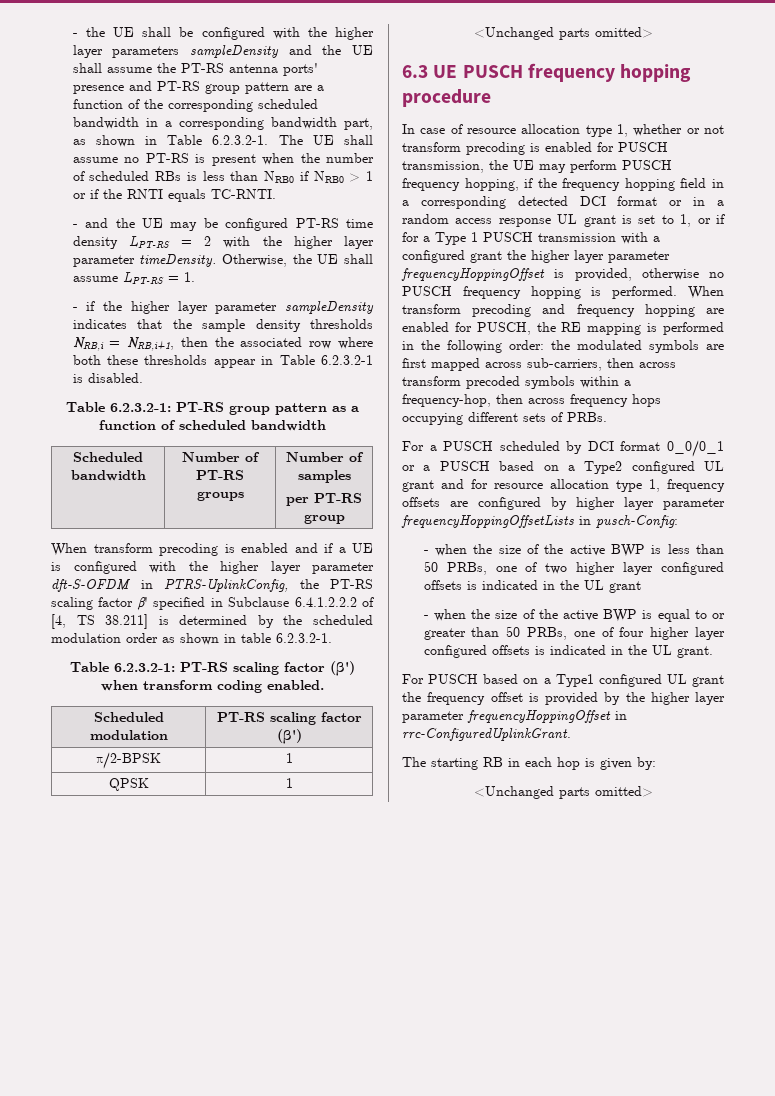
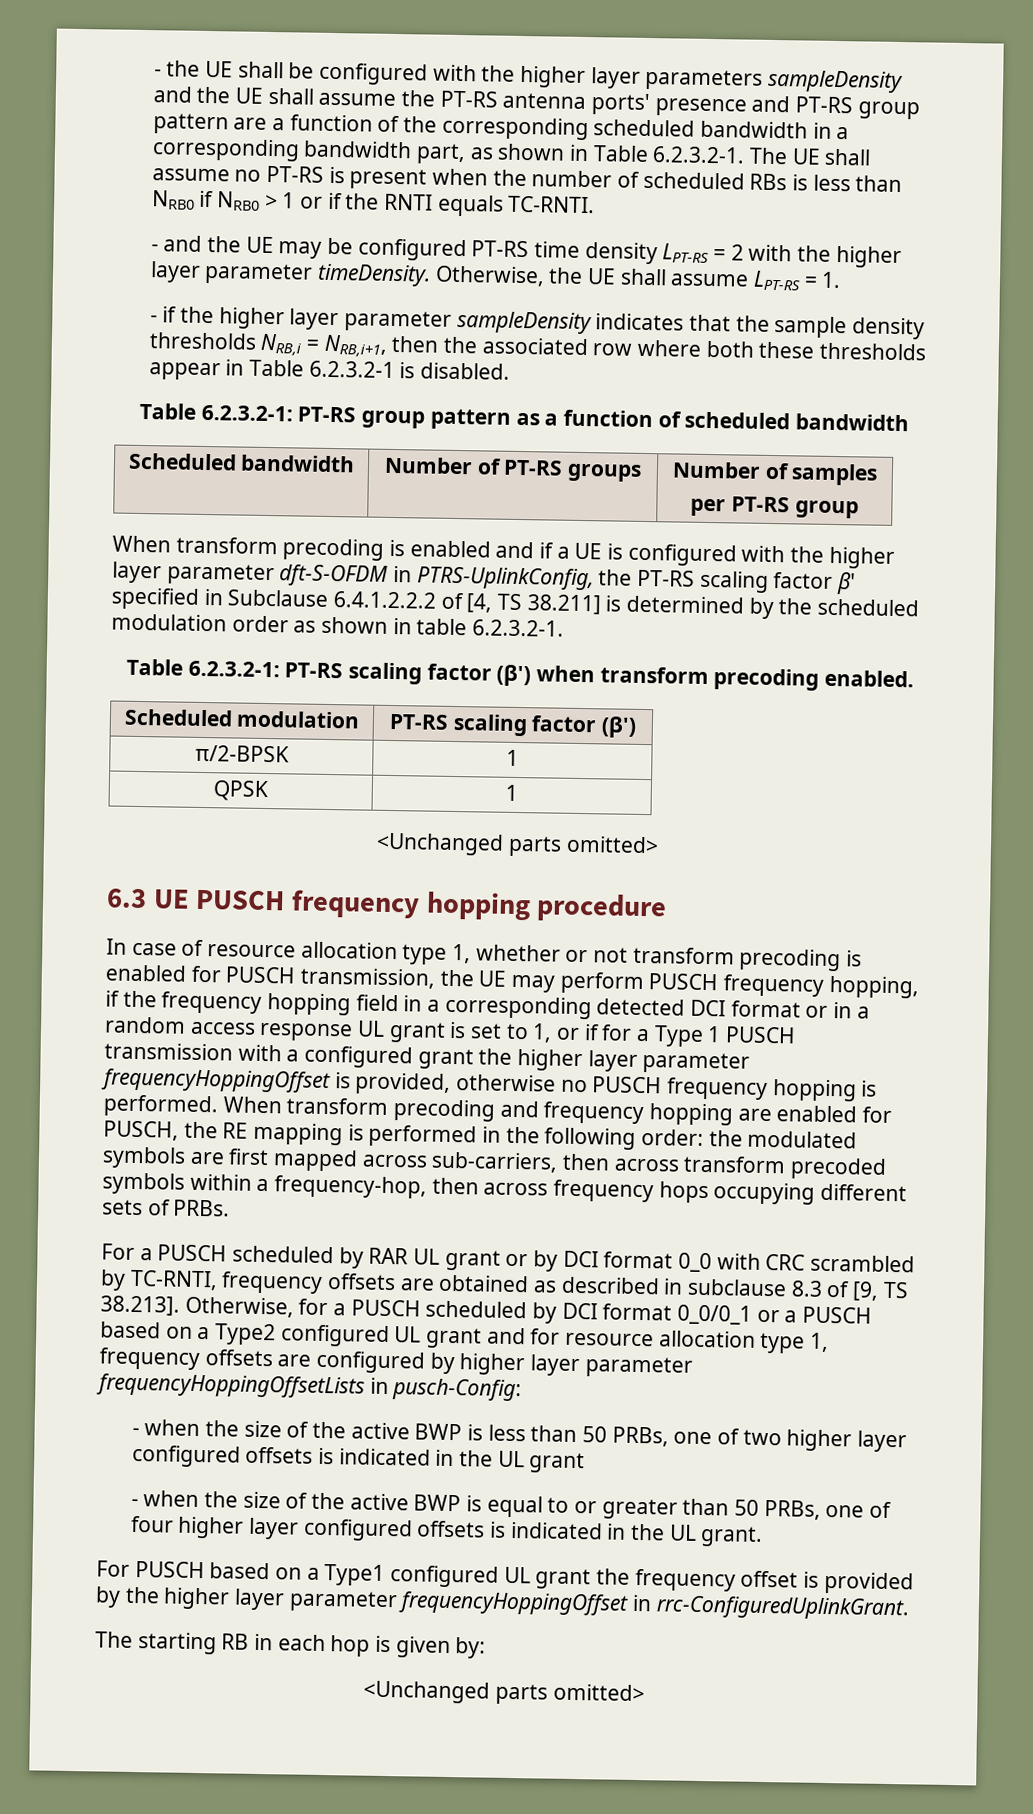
- Table 6.2.3.2-1: PT-RS scaling factor (β') when transform coding enabled.
+ Table 6.2.3.2-1: PT-RS scaling factor (β') when transform precoding enabled.
- For a PUSCH scheduled by DCI format 0_0/0_1 or a PUSCH based on a Type2 configured UL grant and for resource allocation type 1, frequency offsets are configured by higher layer parameter frequencyHoppingOffsetLists in pusch-Config:
+ For a PUSCH scheduled by RAR UL grant or by DCI format 0_0 with CRC scrambled by TC-RNTI, frequency offsets are obtained as described in subclause 8.3 of [9, TS 38.213]. Otherwise, for a PUSCH scheduled by DCI format 0_0/0_1 or a PUSCH based on a Type2 configured UL grant and for resource allocation type 1, frequency offsets are configured by higher layer parameter frequencyHoppingOffsetLists in pusch-Config:

